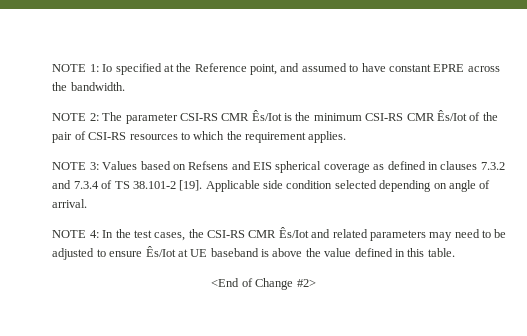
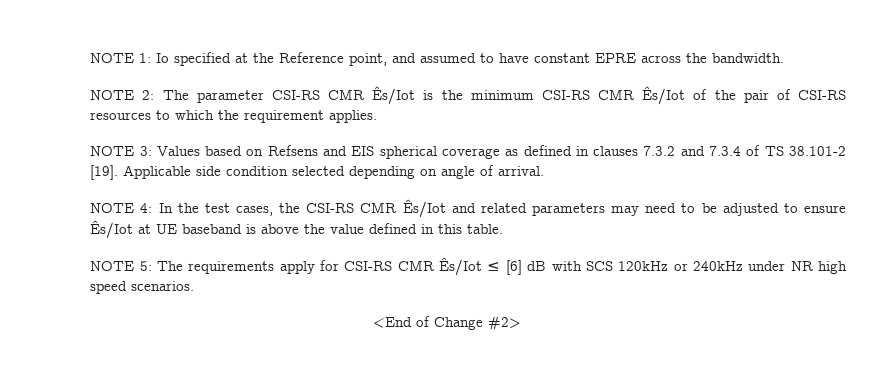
+ NOTE 5: The requirements apply for CSI-RS CMR Ês/Iot ≤ [6] dB with SCS 120kHz or 240kHz under NR high speed scenarios.

